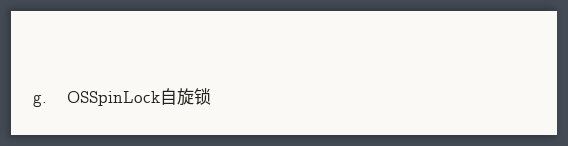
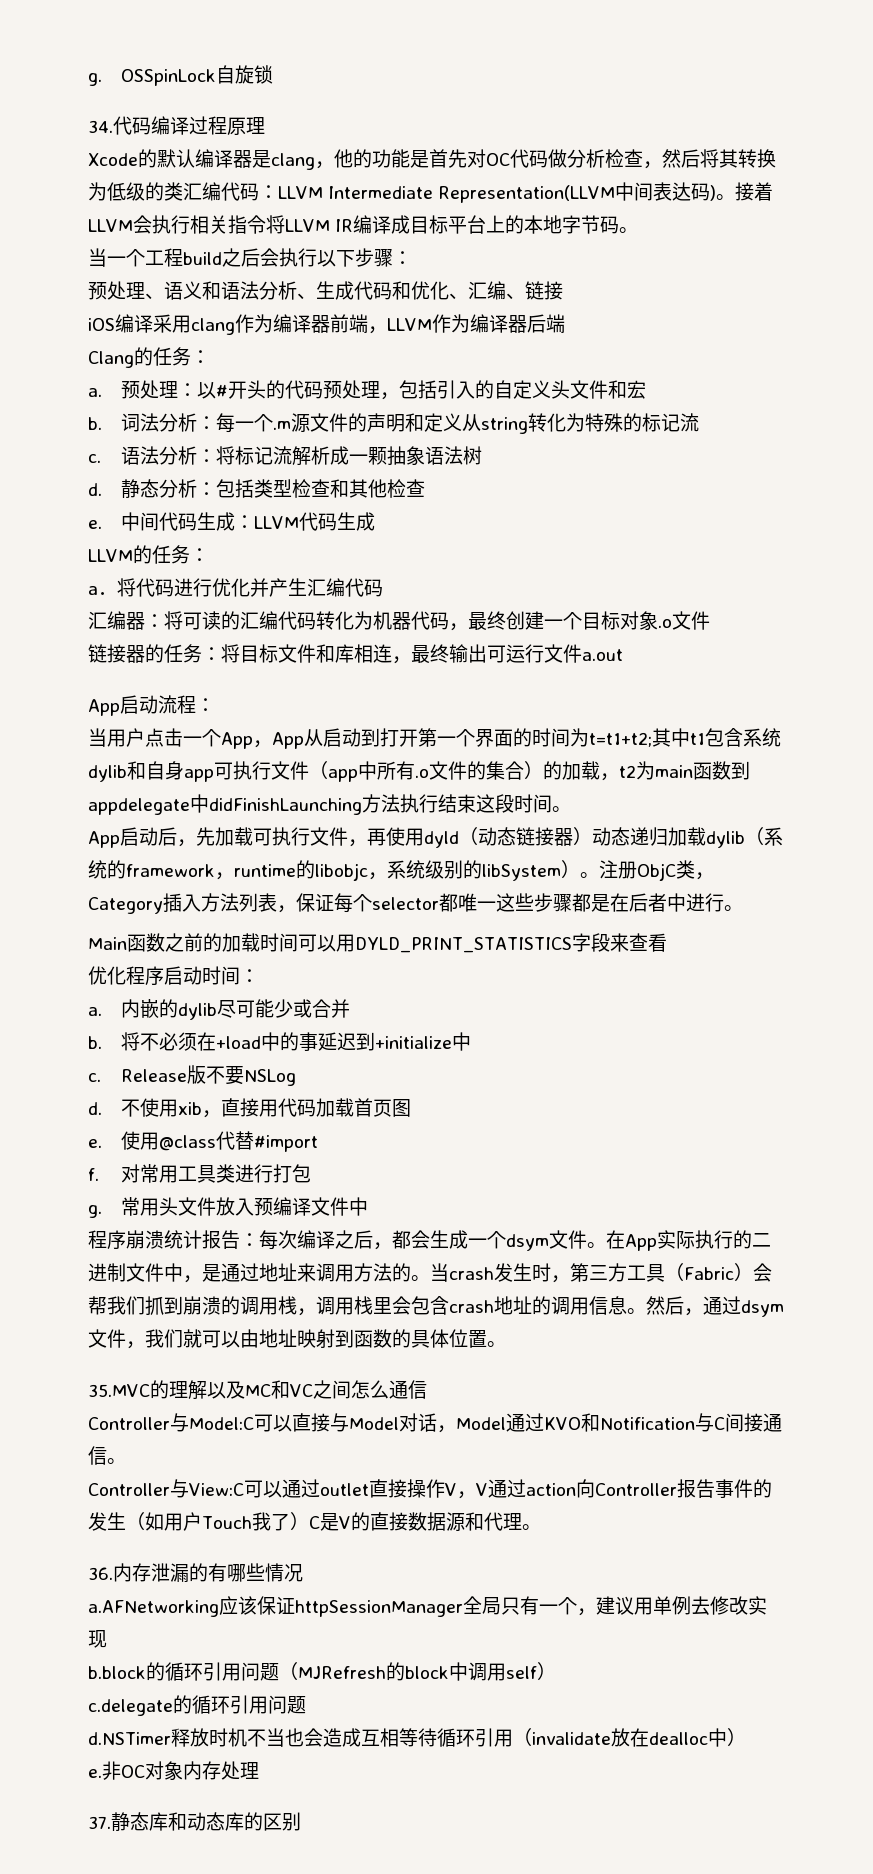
+ 34.代码编译过程原理
+ Xcode的默认编译器是clang，他的功能是首先对OC代码做分析检查，然后将其转换为低级的类汇编代码：LLVM Intermediate Representation(LLVM中间表达码)。接着LLVM会执行相关指令将LLVM IR编译成目标平台上的本地字节码。
+ 当一个工程build之后会执行以下步骤：
+ 预处理、语义和语法分析、生成代码和优化、汇编、链接
+ iOS编译采用clang作为编译器前端，LLVM作为编译器后端
+ Clang的任务：
+ a.预处理：以#开头的代码预处理，包括引入的自定义头文件和宏
+ b.词法分析：每一个.m源文件的声明和定义从string转化为特殊的标记流
+ c.语法分析：将标记流解析成一颗抽象语法树
+ d.静态分析：包括类型检查和其他检查
+ e.中间代码生成：LLVM代码生成
+ LLVM的任务：
+ a．将代码进行优化并产生汇编代码
+ 汇编器：将可读的汇编代码转化为机器代码，最终创建一个目标对象.o文件
+ 链接器的任务：将目标文件和库相连，最终输出可运行文件a.out
+ App启动流程：
+ 当用户点击一个App，App从启动到打开第一个界面的时间为t=t1+t2;其中t1包含系统dylib和自身app可执行文件（app中所有.o文件的集合）的加载，t2为main函数到appdelegate中didFinishLaunching方法执行结束这段时间。
+ App启动后，先加载可执行文件，再使用dyld（动态链接器）动态递归加载dylib（系统的framework，runtime的libobjc，系统级别的libSystem）。注册ObjC类，Category插入方法列表，保证每个selector都唯一这些步骤都是在后者中进行。
+ Main函数之前的加载时间可以用DYLD_PRINT_STATISTICS字段来查看
+ 优化程序启动时间：
+ a.内嵌的dylib尽可能少或合并
+ b.将不必须在+load中的事延迟到+initialize中
+ c. Release版不要NSLog
+ d.不使用xib，直接用代码加载首页图
+ e.使用@class代替#import
+ f.对常用工具类进行打包
+ g.常用头文件放入预编译文件中
+ 程序崩溃统计报告：每次编译之后，都会生成一个dsym文件。在App实际执行的二进制文件中，是通过地址来调用方法的。当crash发生时，第三方工具（Fabric）会帮我们抓到崩溃的调用桟，调用栈里会包含crash地址的调用信息。然后，通过dsym文件，我们就可以由地址映射到函数的具体位置。
+ 35.MVC的理解以及MC和VC之间怎么通信
+ Controller与Model:C可以直接与Model对话，Model通过KVO和Notification与C间接通信。
+ Controller与View:C可以通过outlet直接操作V，V通过action向Controller报告事件的发生（如用户Touch我了）C是V的直接数据源和代理。
+ 36.内存泄漏的有哪些情况
+ a.AFNetworking应该保证httpSessionManager全局只有一个，建议用单例去修改实现
+ b.block的循环引用问题（MJRefresh的block中调用self）
+ c.delegate的循环引用问题
+ d.NSTimer释放时机不当也会造成互相等待循环引用（invalidate放在dealloc中）
+ e.非OC对象内存处理
+ 37.静态库和动态库的区别

